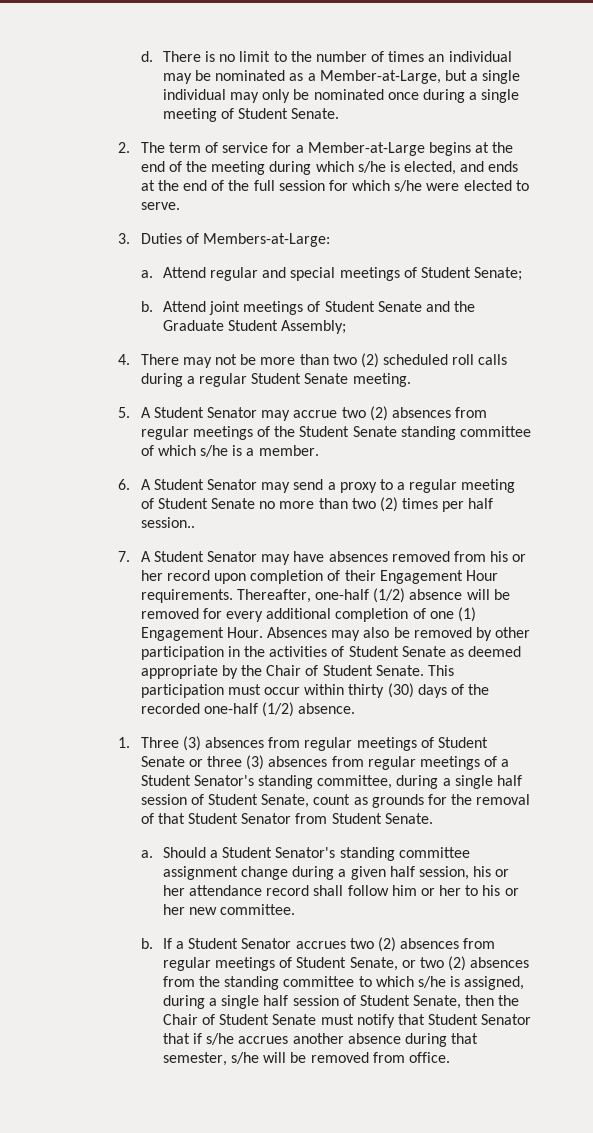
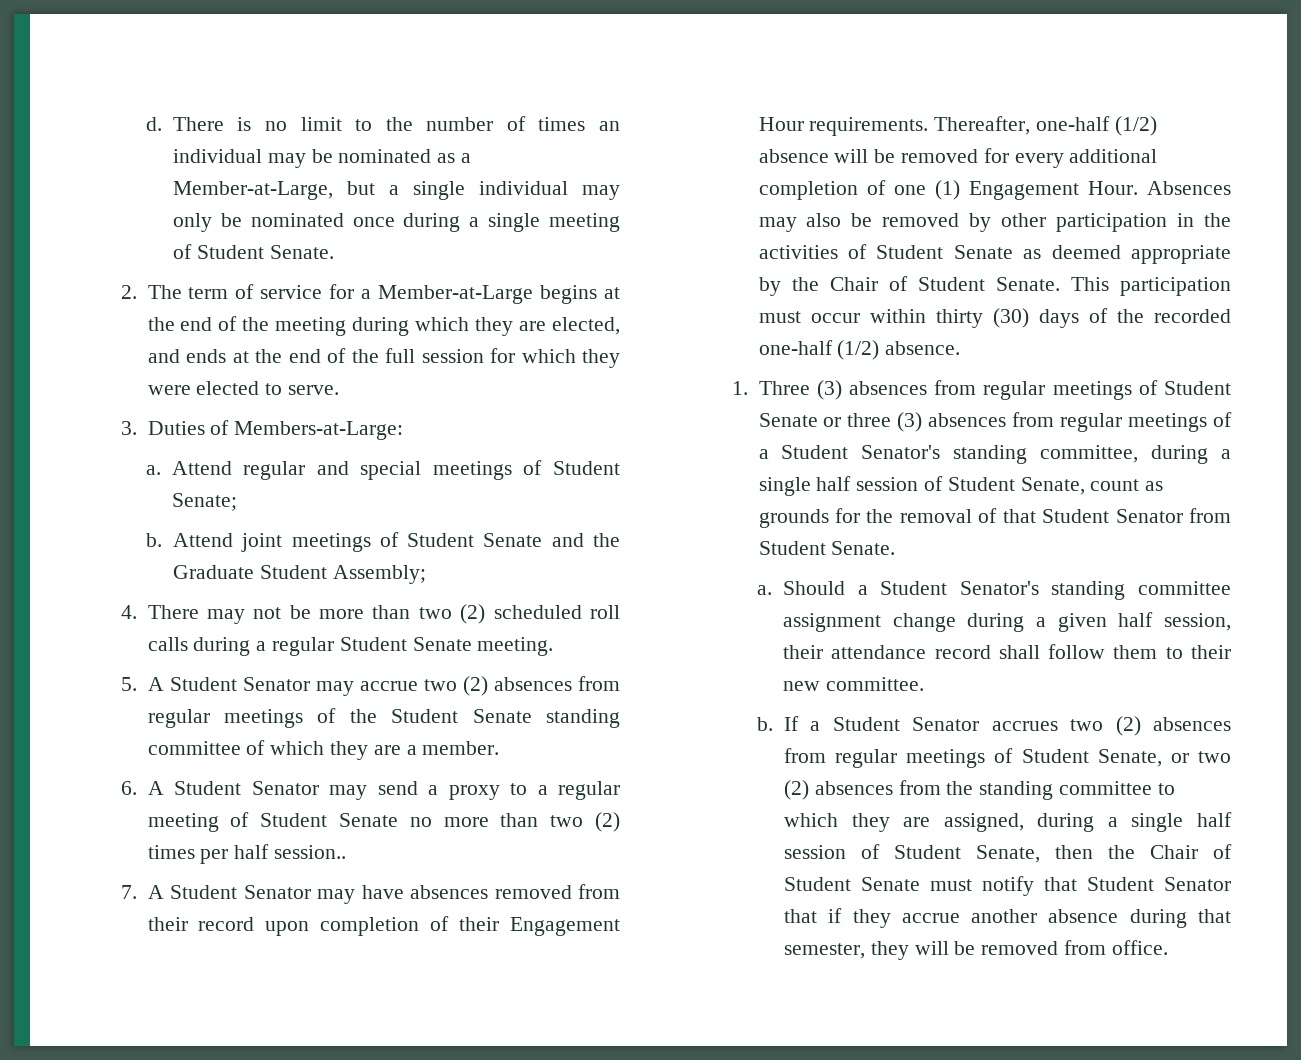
- 2. The term of service for a Member-at-Large begins at the end of the meeting during which s/he is elected, and ends at the end of the full session for which s/he were elected to serve.
+ 2. The term of service for a Member-at-Large begins at the end of the meeting during which they are elected, and ends at the end of the full session for which they were elected to serve.
- 5. A Student Senator may accrue two (2) absences from regular meetings of the Student Senate standing committee of which s/he is a member.
+ 5. A Student Senator may accrue two (2) absences from regular meetings of the Student Senate standing committee of which they are a member.
- 7. A Student Senator may have absences removed from his or her record upon completion of their Engagement Hour requirements.
+ 7. A Student Senator may have absences removed from their record upon completion of their Engagement Hour requirements.
- Should a Student Senator's standing committee assignment change during a given half session, his or her attendance record shall follow him or her to his or her new committee.
+ Should a Student Senator's standing committee assignment change during a given half session, their attendance record shall follow them to their new committee.
- If a Student Senator accrues two (2) absences from regular meetings of Student Senate, or two (2) absences from the standing committee to which s/he is assigned, during a single half session of Student Senate, then the Chair of Student Senate must notify that Student Senator that if s/he accrues another absence during that semester, s/he will be removed from office.
+ If a Student Senator accrues two (2) absences from regular meetings of Student Senate, or two (2) absences from the standing committee to which they are assigned, during a single half session of Student Senate, then the Chair of Student Senate must notify that Student Senator that if they accrue another absence during that semester, they will be removed from office.

